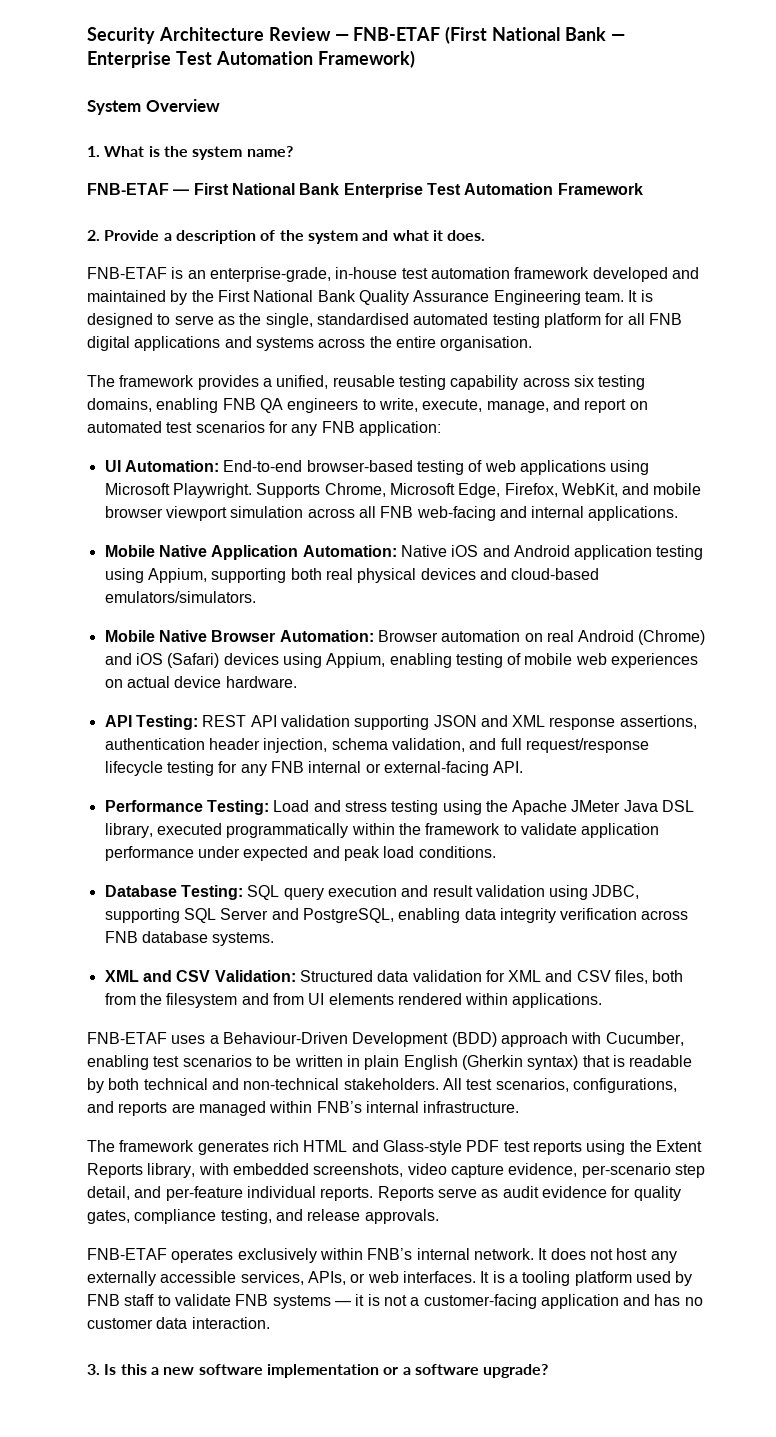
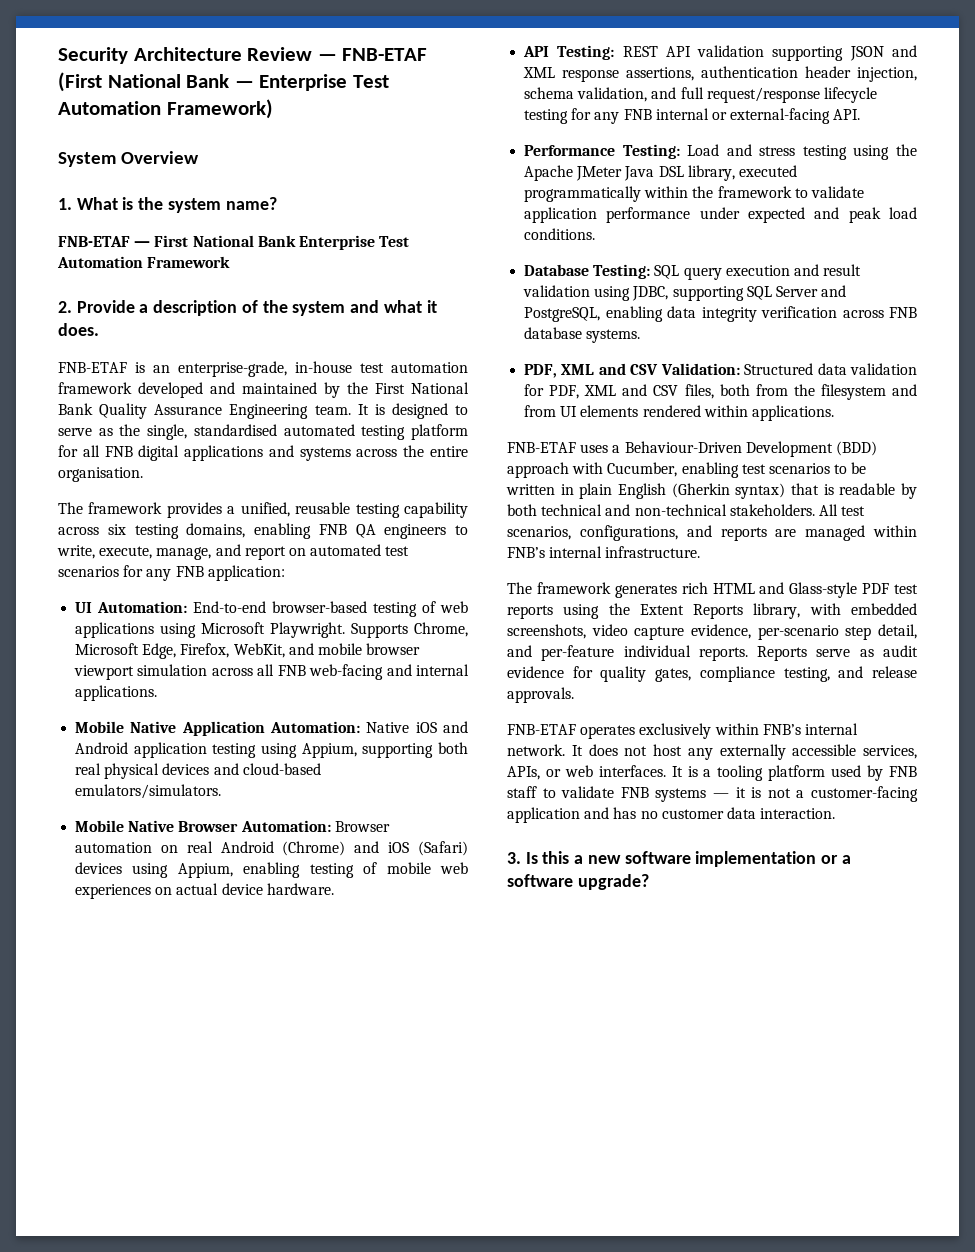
- XML and CSV Validation: Structured data validation for XML and CSV files, both from the filesystem and from UI elements rendered within applications.
+ PDF, XML and CSV Validation: Structured data validation for PDF, XML and CSV files, both from the filesystem and from UI elements rendered within applications.

